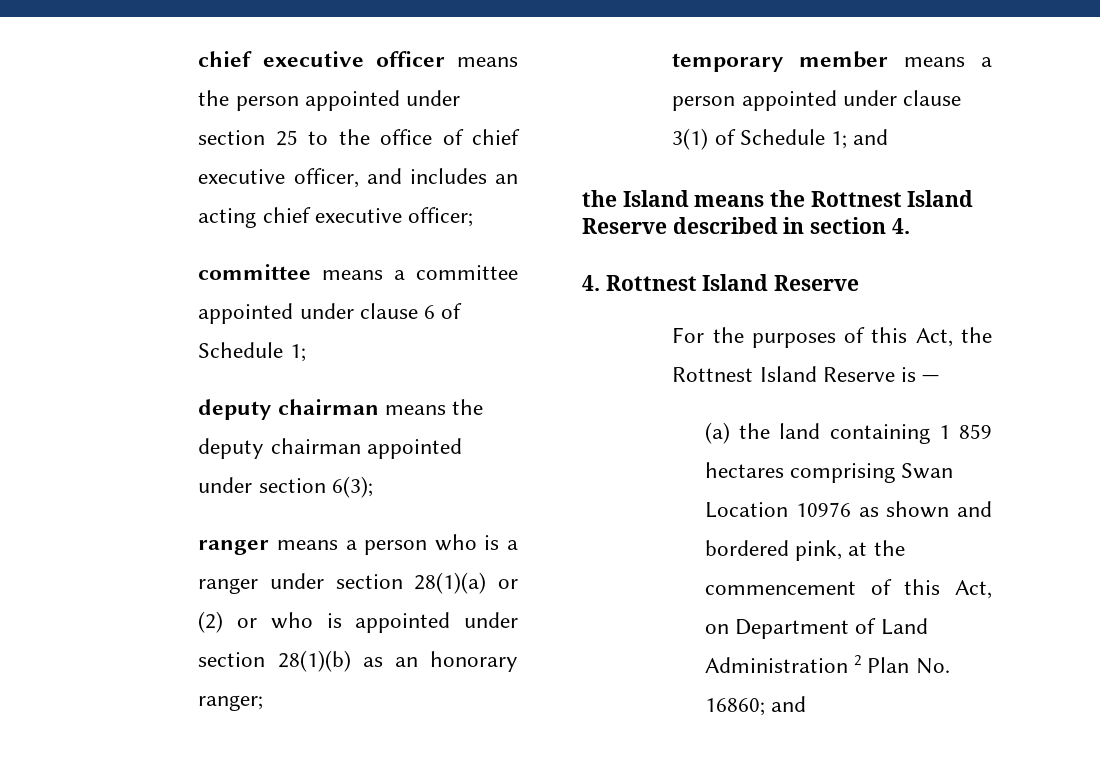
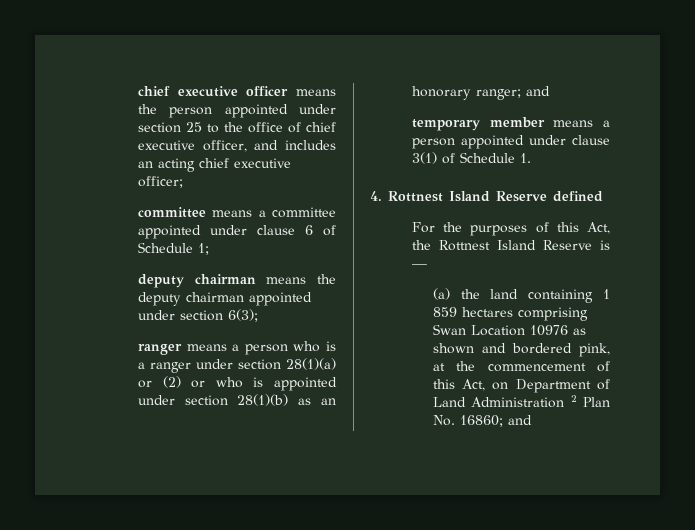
- ranger means a person who is a ranger under section 28(1)(a) or (2) or who is appointed under section 28(1)(b) as an honorary ranger;
+ ranger means a person who is a ranger under section 28(1)(a) or (2) or who is appointed under section 28(1)(b) as an honorary ranger; and
- temporary member means a person appointed under clause 3(1) of Schedule 1; and
- the Island means the Rottnest Island Reserve described in section 4.
+ temporary member means a person appointed under clause 3(1) of Schedule 1.
- 4. Rottnest Island Reserve
+ 4. Rottnest Island Reserve defined

